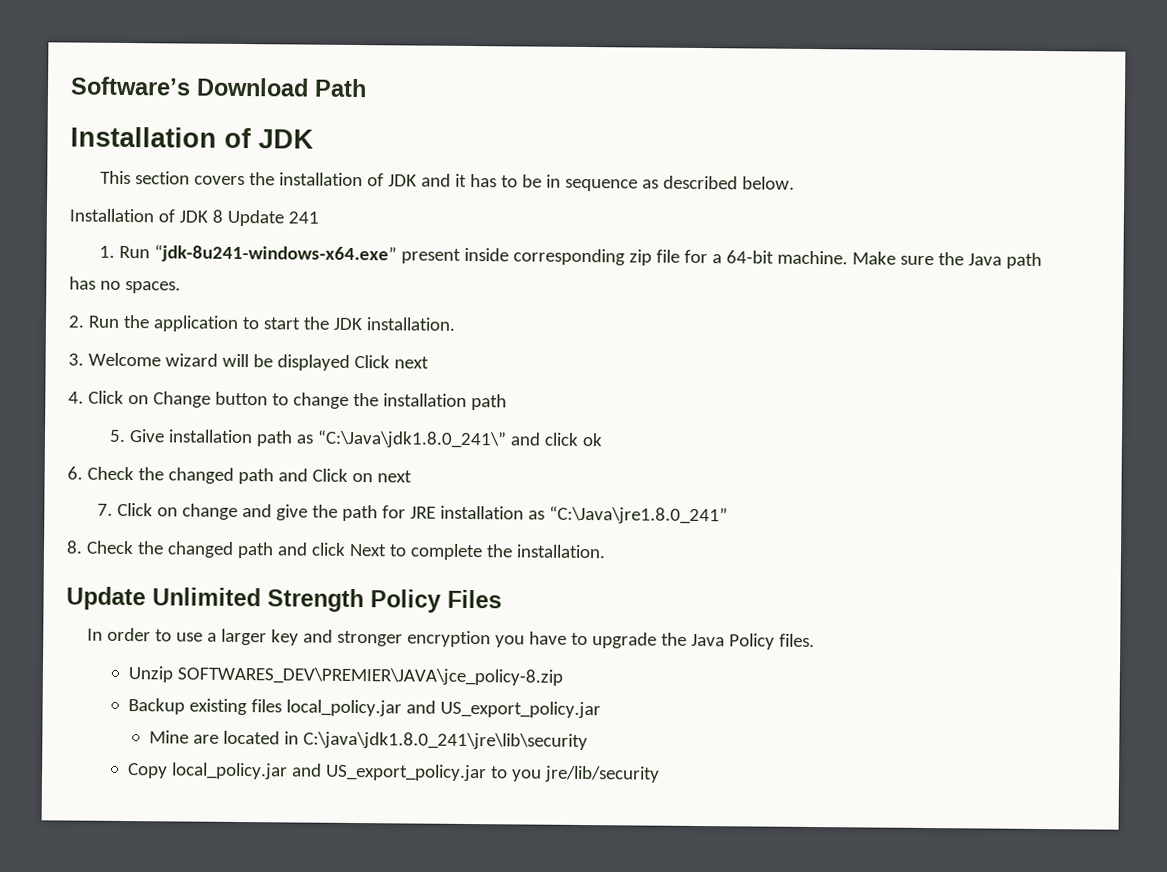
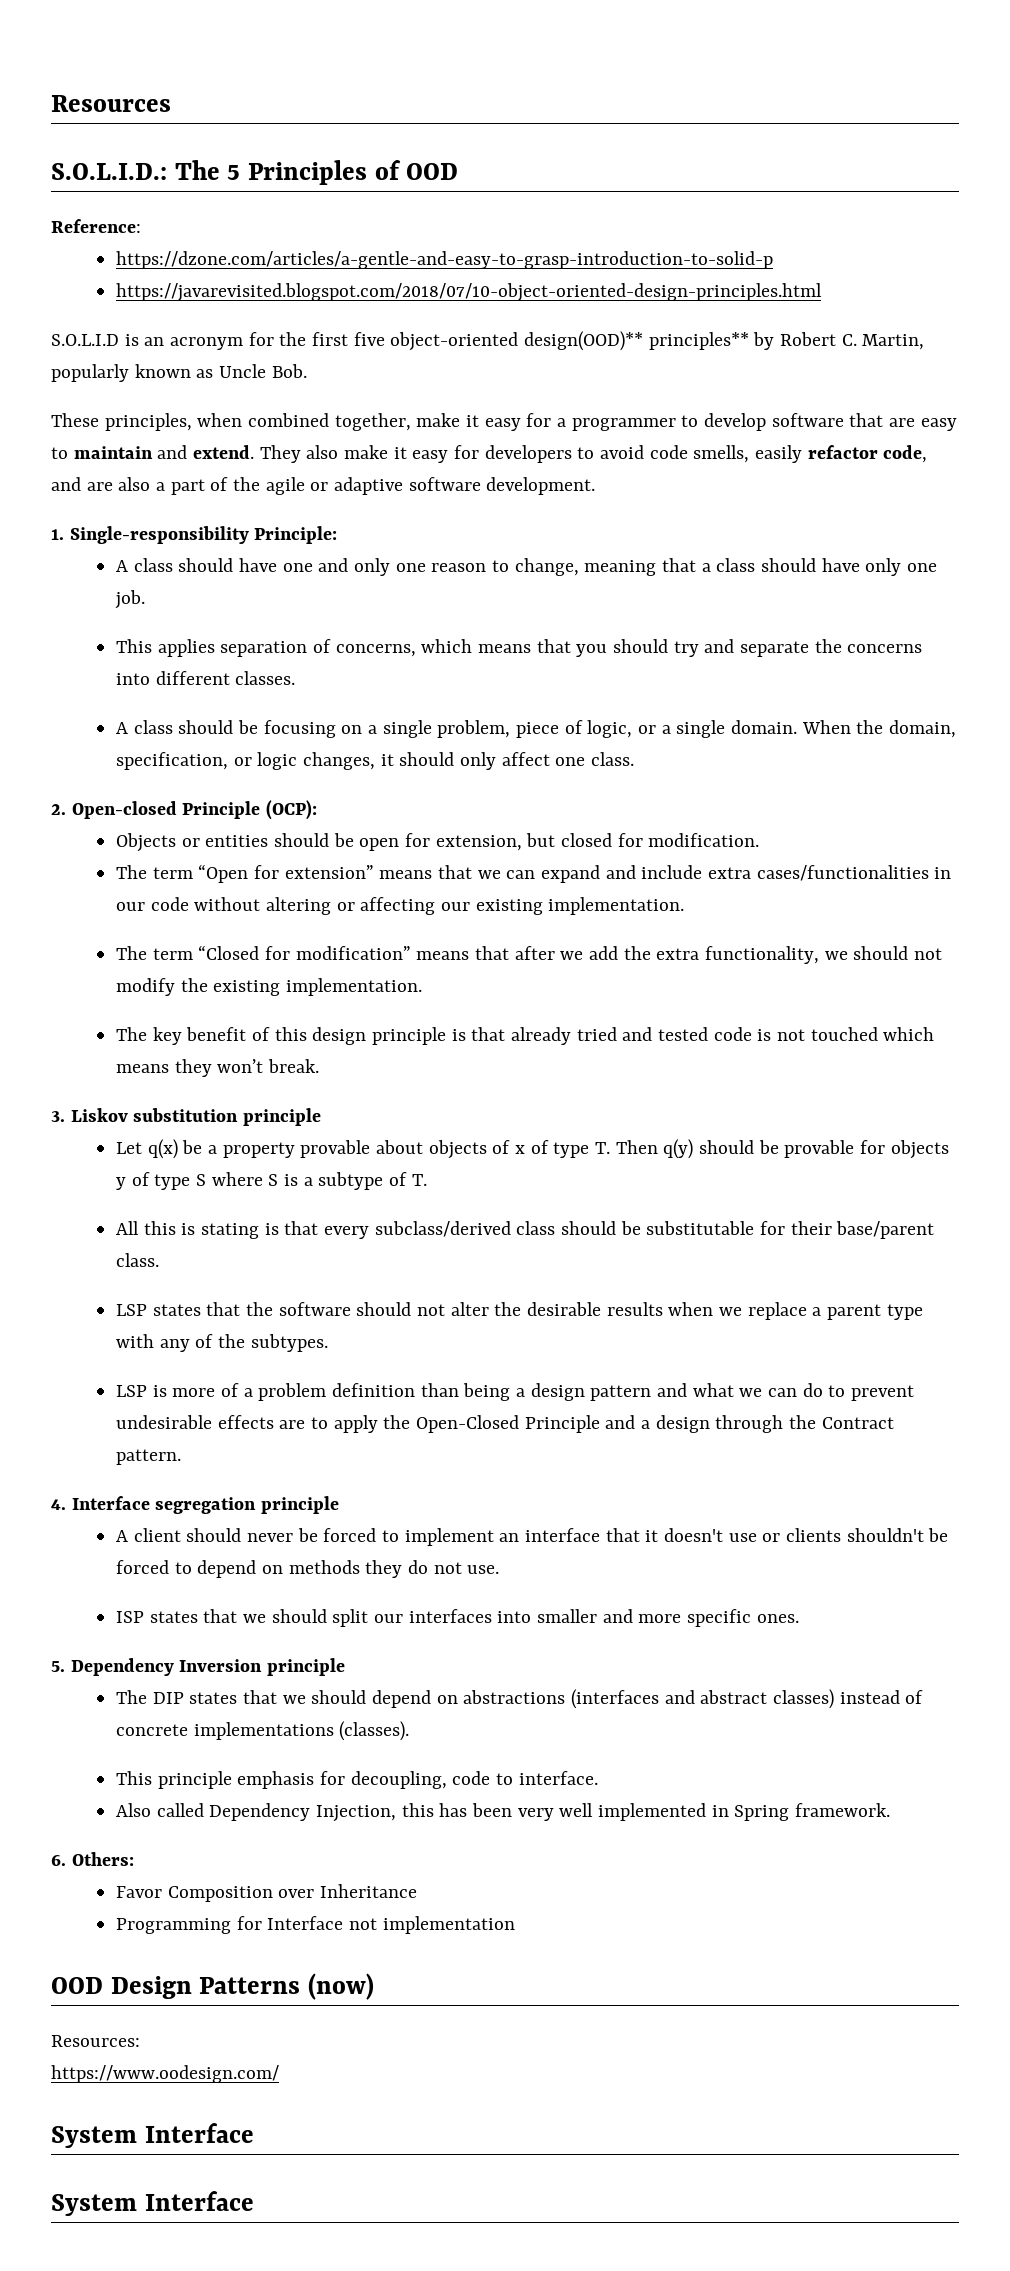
- Software’s Download Path
- Installation of JDK
- This section covers the installation of JDK and it has to be in sequence as described below.
- Installation of JDK 8 Update 241
- 1. Run “jdk-8u241-windows-x64.exe” present inside corresponding zip file for a 64-bit machine. Make sure the Java path has no spaces.
- 2. Run the application to start the JDK installation.
- 3. Welcome wizard will be displayed Click next
- 4. Click on Change button to change the installation path
- 5. Give installation path as “C:\Java\jdk1.8.0_241\” and click ok
- 6. Check the changed path and Click on next
- 7. Click on change and give the path for JRE installation as “C:\Java\jre1.8.0_241”
- 8. Check the changed path and click Next to complete the installation.
- Update Unlimited Strength Policy Files
- In order to use a larger key and stronger encryption you have to upgrade the Java Policy files.
- Unzip SOFTWARES_DEV\PREMIER\JAVA\jce_policy-8.zip
- Backup existing files local_policy.jar and US_export_policy.jar
- Mine are located in C:\java\jdk1.8.0_241\jre\lib\security
- Copy local_policy.jar and US_export_policy.jar to you jre/lib/security
+ Resources
+ S.O.L.I.D.: The 5 Principles of OOD
+ Reference:
+ https://dzone.com/articles/a-gentle-and-easy-to-grasp-introduction-to-solid-p
+ https://javarevisited.blogspot.com/2018/07/10-object-oriented-design-principles.html
+ S.O.L.I.D is an acronym for the first five object-oriented design(OOD)** principles** by Robert C. Martin, popularly known as Uncle Bob.
+ These principles, when combined together, make it easy for a programmer to develop software that are easy to maintain and extend. They also make it easy for developers to avoid code smells, easily refactor code, and are also a part of the agile or adaptive software development.
+ 1. Single-responsibility Principle:
+ A class should have one and only one reason to change, meaning that a class should have only one job.
+ This applies separation of concerns, which means that you should try and separate the concerns into different classes.
+ A class should be focusing on a single problem, piece of logic, or a single domain. When the domain, specification, or logic changes, it should only affect one class.
+ 2. Open-closed Principle (OCP):
+ Objects or entities should be open for extension, but closed for modification.
+ The term “Open for extension” means that we can expand and include extra cases/functionalities in our code without altering or affecting our existing implementation.
+ The term “Closed for modification” means that after we add the extra functionality, we should not modify the existing implementation.
+ The key benefit of this design principle is that already tried and tested code is not touched which means they won’t break.
+ 3. Liskov substitution principle
+ Let q(x) be a property provable about objects of x of type T. Then q(y) should be provable for objects y of type S where S is a subtype of T.
+ All this is stating is that every subclass/derived class should be substitutable for their base/parent class.
+ LSP states that the software should not alter the desirable results when we replace a parent type with any of the subtypes.
+ LSP is more of a problem definition than being a design pattern and what we can do to prevent undesirable effects are to apply the Open-Closed Principle and a design through the Contract pattern.
+ 4. Interface segregation principle
+ A client should never be forced to implement an interface that it doesn't use or clients shouldn't be forced to depend on methods they do not use.
+ ISP states that we should split our interfaces into smaller and more specific ones.
+ 5. Dependency Inversion principle
+ The DIP states that we should depend on abstractions (interfaces and abstract classes) instead of concrete implementations (classes).
+ This principle emphasis for decoupling, code to interface.
+ Also called Dependency Injection, this has been very well implemented in Spring framework.
+ 6. Others:
+ Favor Composition over Inheritance
+ Programming for Interface not implementation
+ OOD Design Patterns (now)
+ Resources:
+ https://www.oodesign.com/
+ System Interface
+ System Interface

